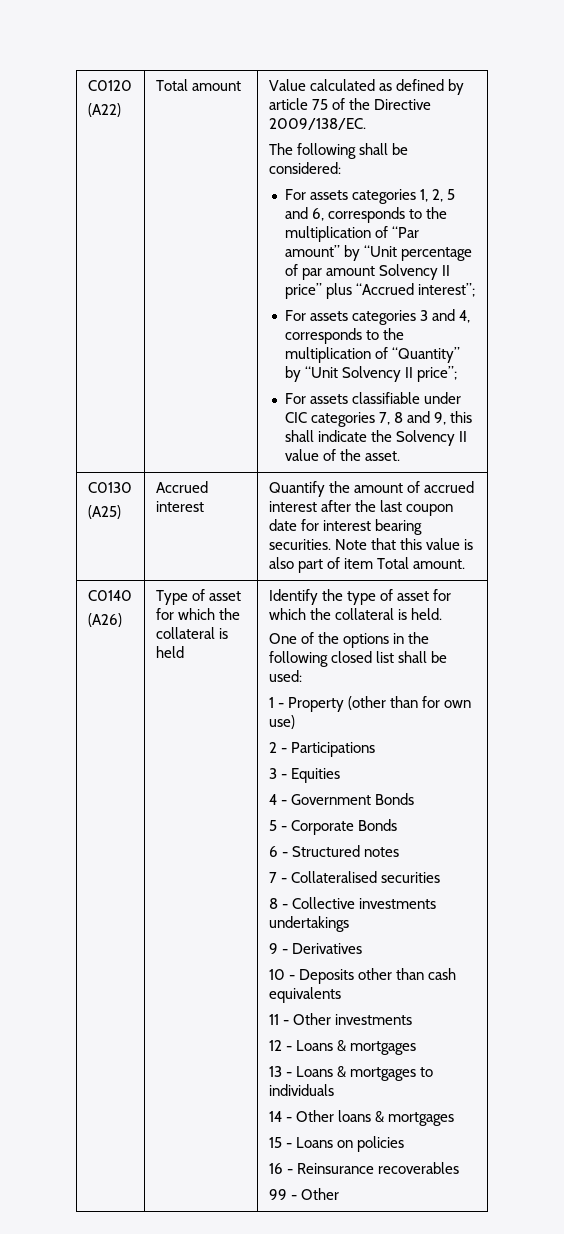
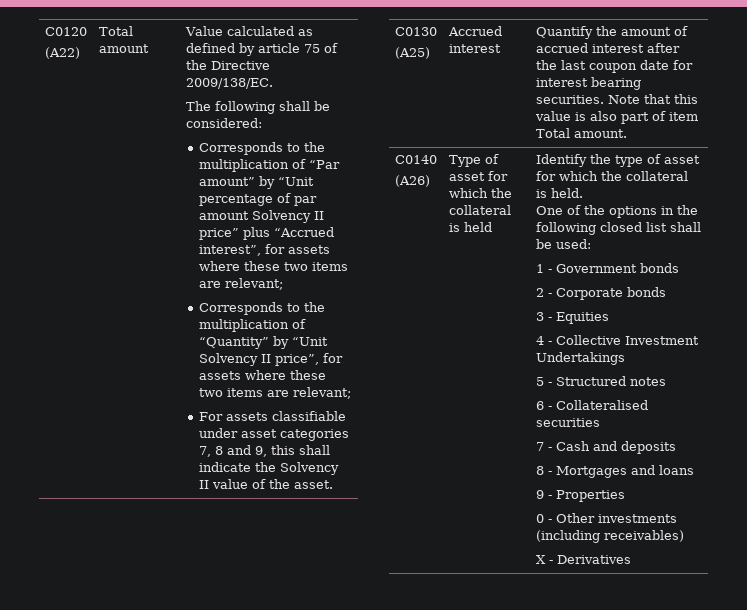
- For assets categories 1, 2, 5 and 6, corresponds to the multiplication of “Par amount” by “Unit percentage of par amount Solvency II price” plus “Accrued interest”;
- For assets categories 3 and 4, corresponds to the multiplication of “Quantity” by “Unit Solvency II price”;
+ Corresponds to the multiplication of “Par amount” by “Unit percentage of par amount Solvency II price” plus “Accrued interest”, for assets where these two items are relevant;
+ Corresponds to the multiplication of “Quantity” by “Unit Solvency II price”, for assets where these two items are relevant;
- For assets classifiable under CIC categories 7, 8 and 9, this shall indicate the Solvency II value of the asset.
+ For assets classifiable under asset categories 7, 8 and 9, this shall indicate the Solvency II value of the asset.
- 1 - Property (other than for own use)
+ 1 - Government bonds
- 2 - Participations
+ 2 - Corporate bonds
- 4 - Government Bonds
+ 4 - Collective Investment Undertakings
- 5 - Corporate Bonds
- 6 - Structured notes
+ 5 - Structured notes
- 7 - Collateralised securities
+ 6 - Collateralised securities
+ 7 - Cash and deposits
- 8 - Collective investments undertakings
+ 8 - Mortgages and loans
- 9 - Derivatives
- 10 - Deposits other than cash equivalents
- 11 - Other investments
- 12 - Loans & mortgages
- 13 - Loans & mortgages to individuals
- 14 - Other loans & mortgages
- 15 - Loans on policies
- 16 - Reinsurance recoverables
- 99 - Other
+ 9 - Properties
+ 0 - Other investments (including receivables)
+ X - Derivatives

